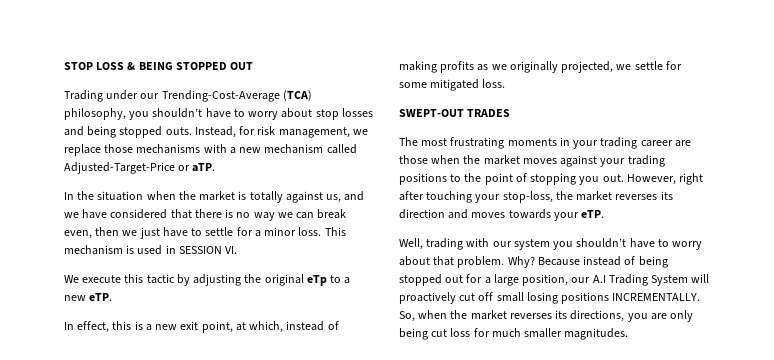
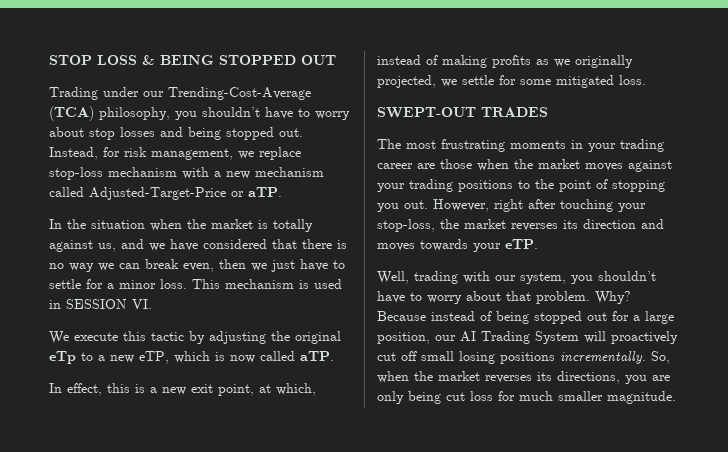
- Trading under our Trending-Cost-Average (TCA) philosophy, you shouldn’t have to worry about stop losses and being stopped outs.
+ Trading under our Trending-Cost-Average (TCA) philosophy, you shouldn’t have to worry about stop losses and being stopped out.
- Instead, for risk management, we replace those mechanisms with a new mechanism called Adjusted-Target-Price or aTP.
+ Instead, for risk management, we replace stop-loss mechanism with a new mechanism called Adjusted-Target-Price or aTP.
- We execute this tactic by adjusting the original eTp to a new eTP.
+ We execute this tactic by adjusting the original eTp to a new eTP, which is now called aTP.
- Well, trading with our system you shouldn’t have to worry about that problem.
+ Well, trading with our system, you shouldn’t have to worry about that problem.
- Because instead of being stopped out for a large position, our A.I Trading System will proactively cut off small losing positions INCREMENTALLY.
+ Because instead of being stopped out for a large position, our AI Trading System will proactively cut off small losing positions incrementally.
- So, when the market reverses its directions, you are only being cut loss for much smaller magnitudes.
+ So, when the market reverses its directions, you are only being cut loss for much smaller magnitude.

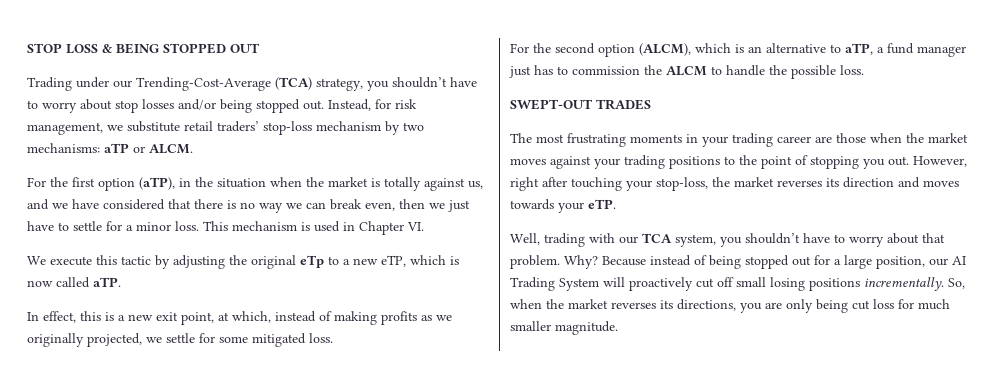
- Trading under our Trending-Cost-Average (TCA) philosophy, you shouldn’t have to worry about stop losses and being stopped out.
+ Trading under our Trending-Cost-Average (TCA) strategy, you shouldn’t have to worry about stop losses and/or being stopped out.
- Instead, for risk management, we replace stop-loss mechanism with a new mechanism called Adjusted-Target-Price or aTP.
- In the situation when the market is totally against us, and we have considered that there is no way we can break even, then we just have to settle for a minor loss.
+ Instead, for risk management, we substitute retail traders’ stop-loss mechanism by two mechanisms: aTP or ALCM.
+ For the first option (aTP), in the situation when the market is totally against us, and we have considered that there is no way we can break even, then we just have to settle for a minor loss.
- This mechanism is used in SESSION VI.
+ This mechanism is used in Chapter VI.
+ For the second option (ALCM), which is an alternative to aTP, a fund manager just has to commission the ALCM to handle the possible loss.
- Well, trading with our system, you shouldn’t have to worry about that problem.
+ Well, trading with our TCA system, you shouldn’t have to worry about that problem.

